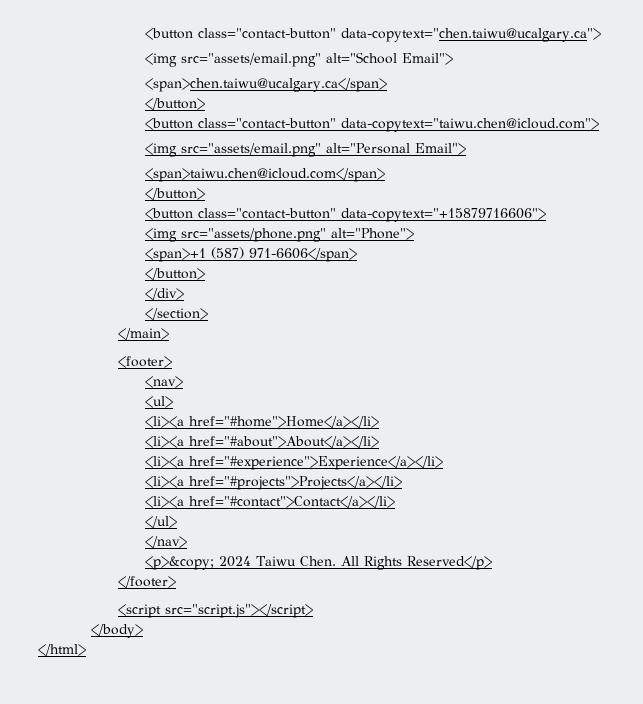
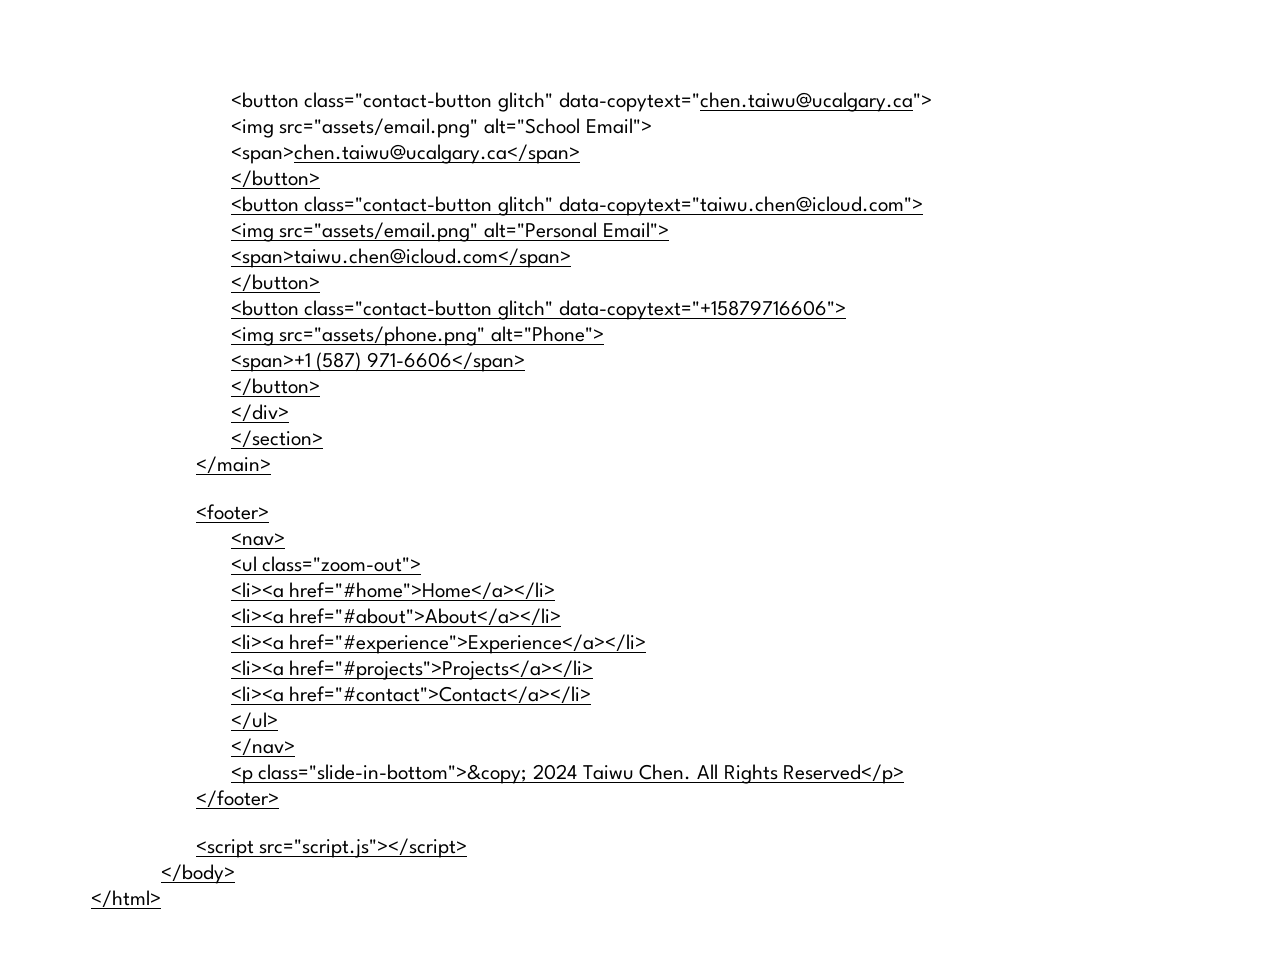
- <button class="contact-button" data-copytext="chen.taiwu@ucalgary.ca">
+ <button class="contact-button glitch" data-copytext="chen.taiwu@ucalgary.ca">
- <button class="contact-button" data-copytext="taiwu.chen@icloud.com">
+ <button class="contact-button glitch" data-copytext="taiwu.chen@icloud.com">
- <button class="contact-button" data-copytext="+15879716606">
+ <button class="contact-button glitch" data-copytext="+15879716606">
- <ul>
+ <ul class="zoom-out">
- <p>&copy; 2024 Taiwu Chen.
+ <p class="slide-in-bottom">&copy; 2024 Taiwu Chen.

